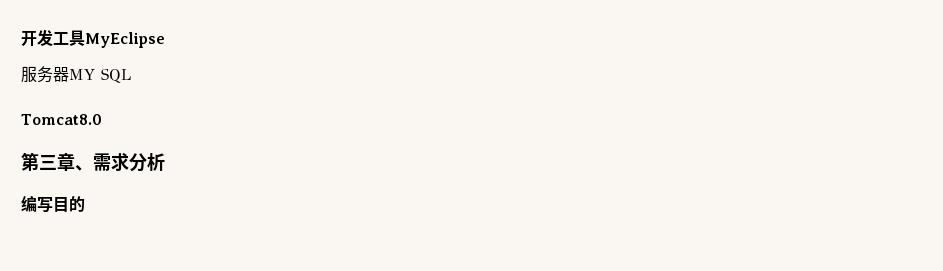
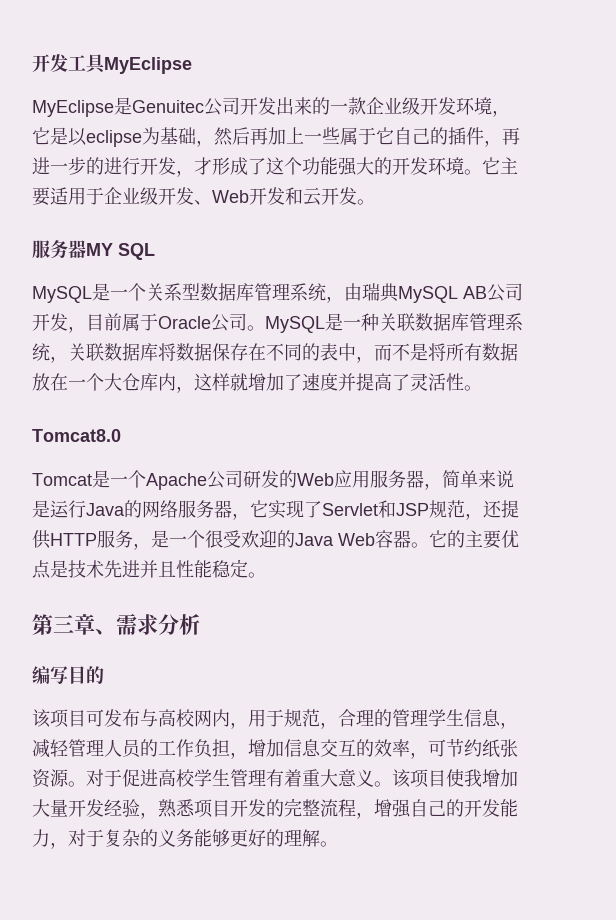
+ MyEclipse是Genuitec公司开发出来的一款企业级开发环境，它是以eclipse为基础，然后再加上一些属于它自己的插件，再进一步的进行开发，才形成了这个功能强大的开发环境。它主要适用于企业级开发、Web开发和云开发。
  服务器MY SQL
+ MySQL是一个关系型数据库管理系统，由瑞典MySQL AB公司开发，目前属于Oracle公司。MySQL是一种关联数据库管理系统，关联数据库将数据保存在不同的表中，而不是将所有数据放在一个大仓库内，这样就增加了速度并提高了灵活性。
  Tomcat8.0
+ Tomcat是一个Apache公司研发的Web应用服务器，简单来说是运行Java的网络服务器，它实现了Servlet和JSP规范，还提供HTTP服务，是一个很受欢迎的Java Web容器。它的主要优点是技术先进并且性能稳定。
+ 该项目可发布与高校网内，用于规范，合理的管理学生信息，减轻管理人员的工作负担，增加信息交互的效率，可节约纸张资源。对于促进高校学生管理有着重大意义。该项目使我增加大量开发经验，熟悉项目开发的完整流程，增强自己的开发能力，对于复杂的义务能够更好的理解。

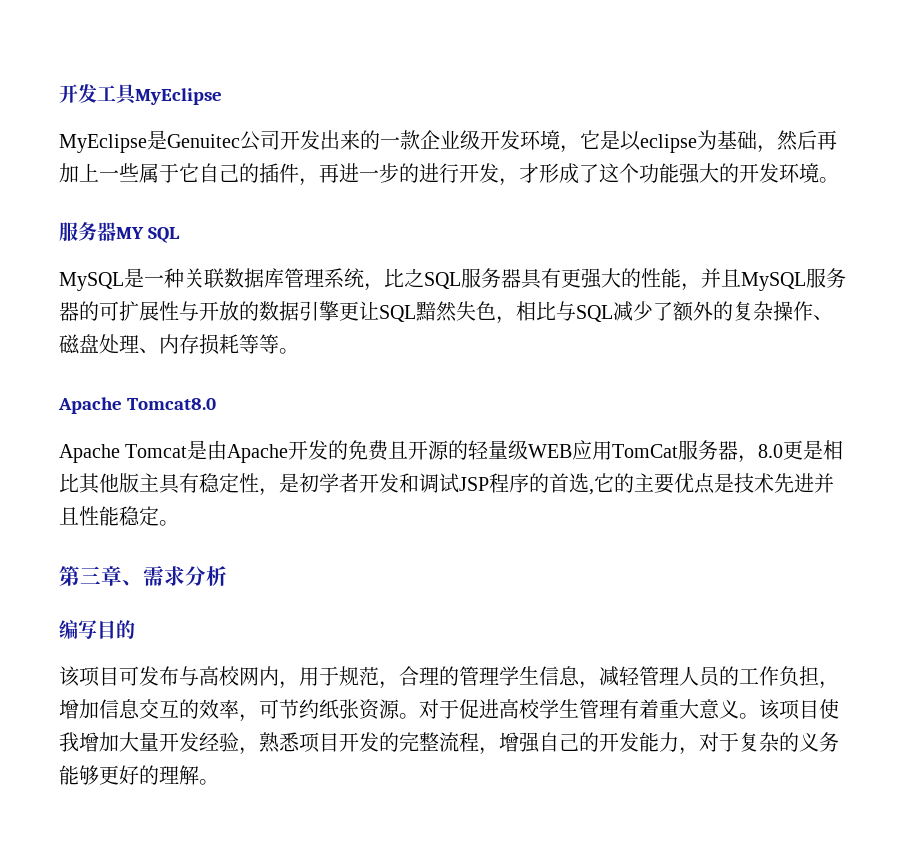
- 它主要适用于企业级开发、Web开发和云开发。
- MySQL是一个关系型数据库管理系统，由瑞典MySQL AB公司开发，目前属于Oracle公司。MySQL是一种关联数据库管理系统，关联数据库将数据保存在不同的表中，而不是将所有数据放在一个大仓库内，这样就增加了速度并提高了灵活性。
- Tomcat8.0
+ MySQL是一种关联数据库管理系统，比之SQL服务器具有更强大的性能，并且MySQL服务器的可扩展性与开放的数据引擎更让SQL黯然失色，相比与SQL减少了额外的复杂操作、磁盘处理、内存损耗等等。
+ Apache Tomcat8.0
- Tomcat是一个Apache公司研发的Web应用服务器，简单来说是运行Java的网络服务器，它实现了Servlet和JSP规范，还提供HTTP服务，是一个很受欢迎的Java Web容器。它的主要优点是技术先进并且性能稳定。
+ Apache Tomcat是由Apache开发的免费且开源的轻量级WEB应用TomCat服务器，8.0更是相比其他版主具有稳定性，是初学者开发和调试JSP程序的首选,它的主要优点是技术先进并且性能稳定。

